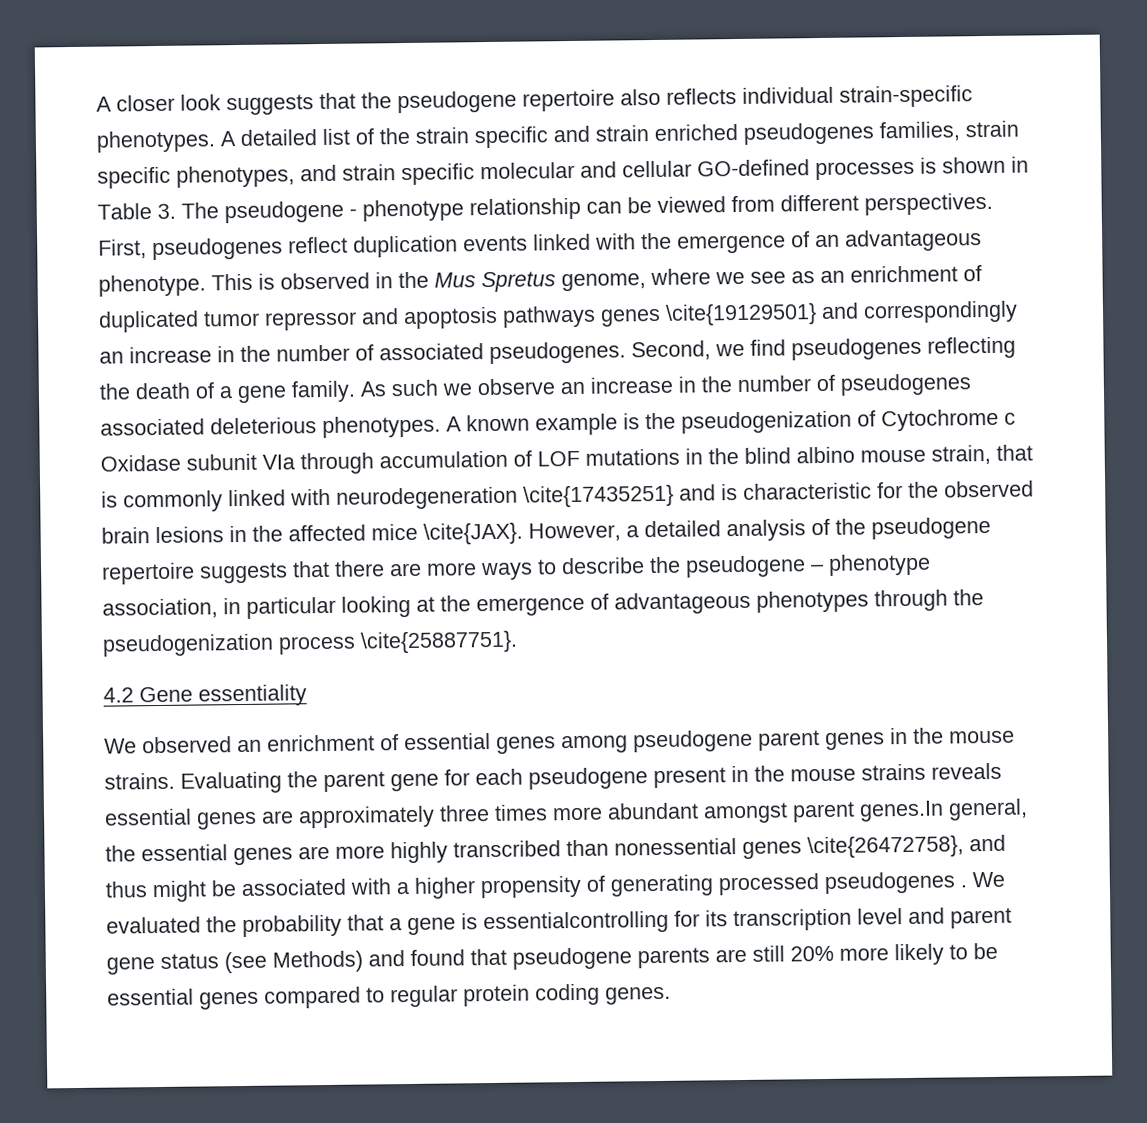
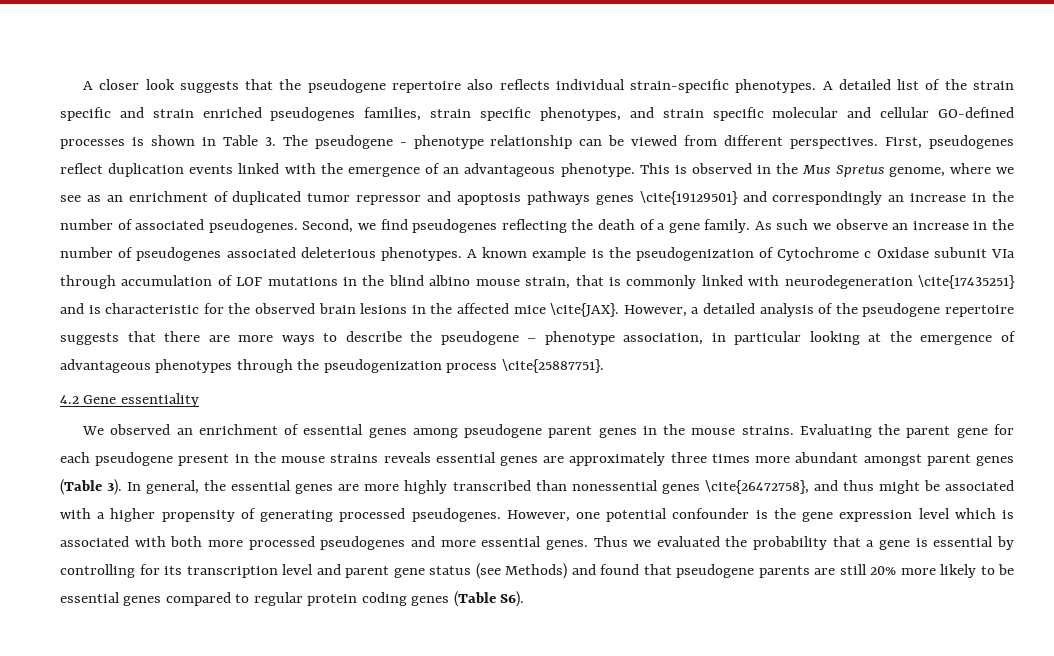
- Evaluating the parent gene for each pseudogene present in the mouse strains reveals essential genes are approximately three times more abundant amongst parent genes.In general, the essential genes are more highly transcribed than nonessential genes \cite{26472758}, and thus might be associated with a higher propensity of generating processed pseudogenes . We evaluated the probability that a gene is essentialcontrolling for its transcription level and parent gene status (see Methods) and found that pseudogene parents are still 20% more likely to be essential genes compared to regular protein coding genes.
+ Evaluating the parent gene for each pseudogene present in the mouse strains reveals essential genes are approximately three times more abundant amongst parent genes (Table 3). In general, the essential genes are more highly transcribed than nonessential genes \cite{26472758}, and thus might be associated with a higher propensity of generating processed pseudogenes. However, one potential confounder is the gene expression level which is associated with both more processed pseudogenes and more essential genes. Thus we evaluated the probability that a gene is essential by controlling for its transcription level and parent gene status (see Methods) and found that pseudogene parents are still 20% more likely to be essential genes compared to regular protein coding genes (Table S6).

